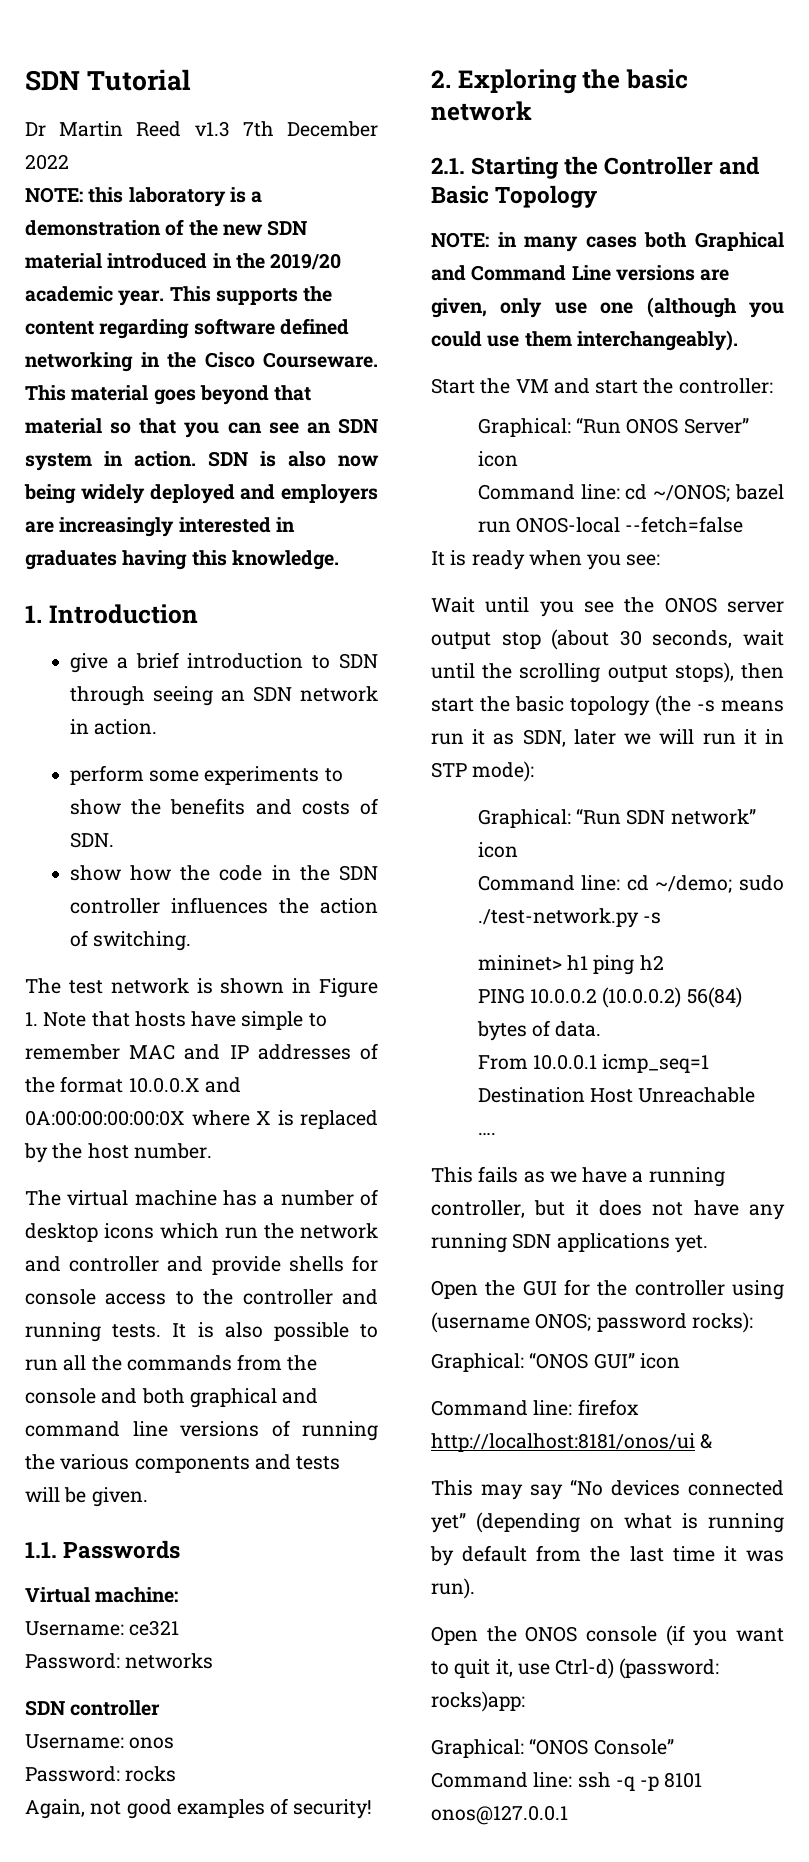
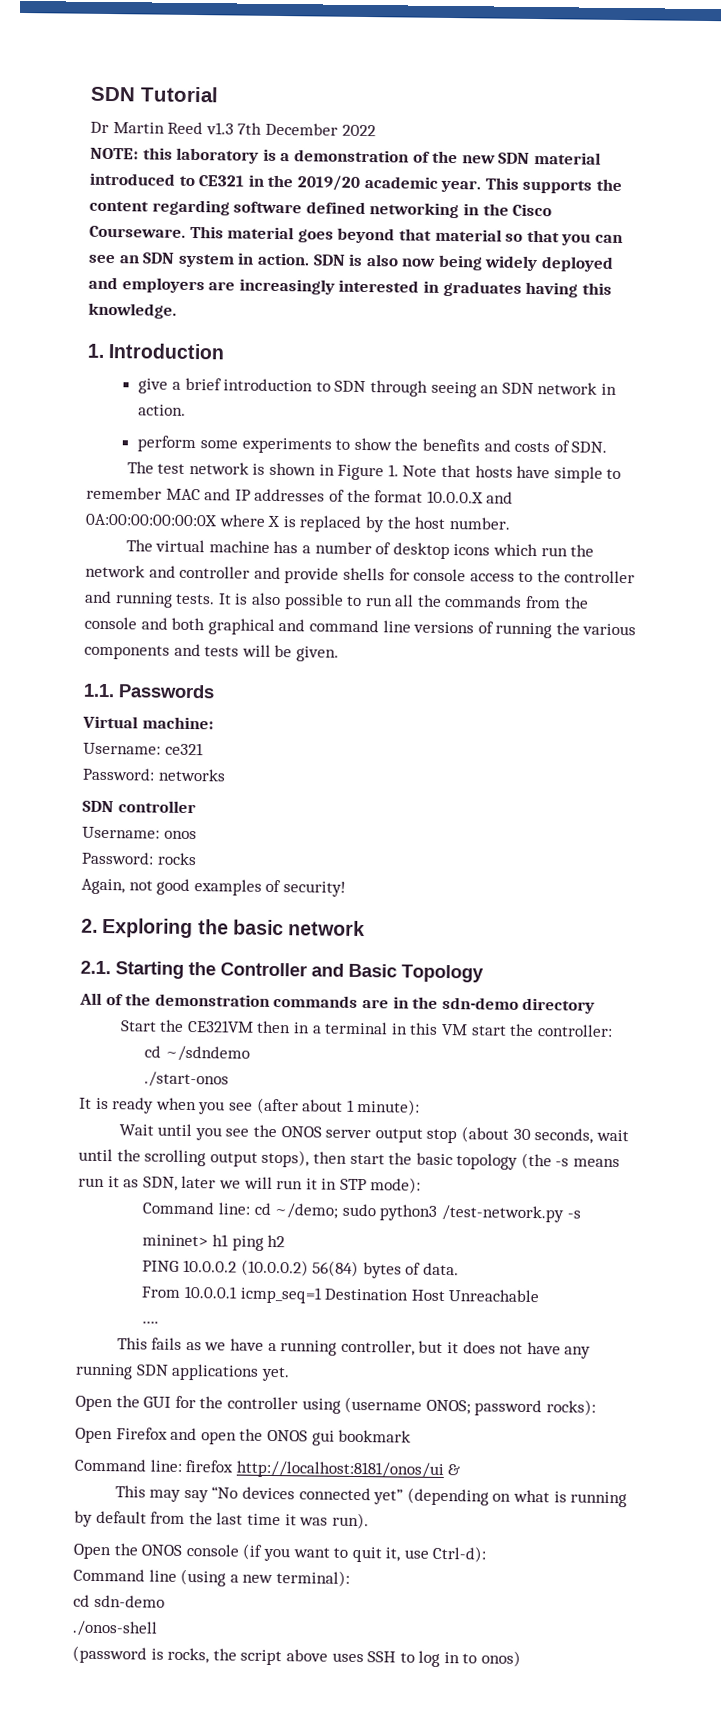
- NOTE: this laboratory is a demonstration of the new SDN material introduced in the 2019/20 academic year.
+ NOTE: this laboratory is a demonstration of the new SDN material introduced to CE321 in the 2019/20 academic year.
- show how the code in the SDN controller influences the action of switching.
- NOTE: in many cases both Graphical and Command Line versions are given, only use one (although you could use them interchangeably).
- Start the VM and start the controller:
- Graphical: “Run ONOS Server” icon
- Command line: cd ~/ONOS; bazel run ONOS-local --fetch=false
+ All of the demonstration commands are in the sdn-demo directory
+ Start the CE321VM then in a terminal in this VM start the controller:
+ cd ~/sdndemo
+ ./start-onos
- It is ready when you see:
+ It is ready when you see (after about 1 minute):
- Graphical: “Run SDN network” icon
- Command line: cd ~/demo; sudo ./test-network.py -s
+ Command line: cd ~/demo; sudo python3 /test-network.py -s
- Graphical: “ONOS GUI” icon
+ Open Firefox and open the ONOS gui bookmark
- Open the ONOS console (if you want to quit it, use Ctrl-d) (password: rocks)app:
- Graphical: “ONOS Console”
- Command line: ssh -q -p 8101 onos@127.0.0.1
+ Open the ONOS console (if you want to quit it, use Ctrl-d):
+ Command line (using a new terminal):
+ cd sdn-demo
+ ./onos-shell
+ (password is rocks, the script above uses SSH to log in to onos)

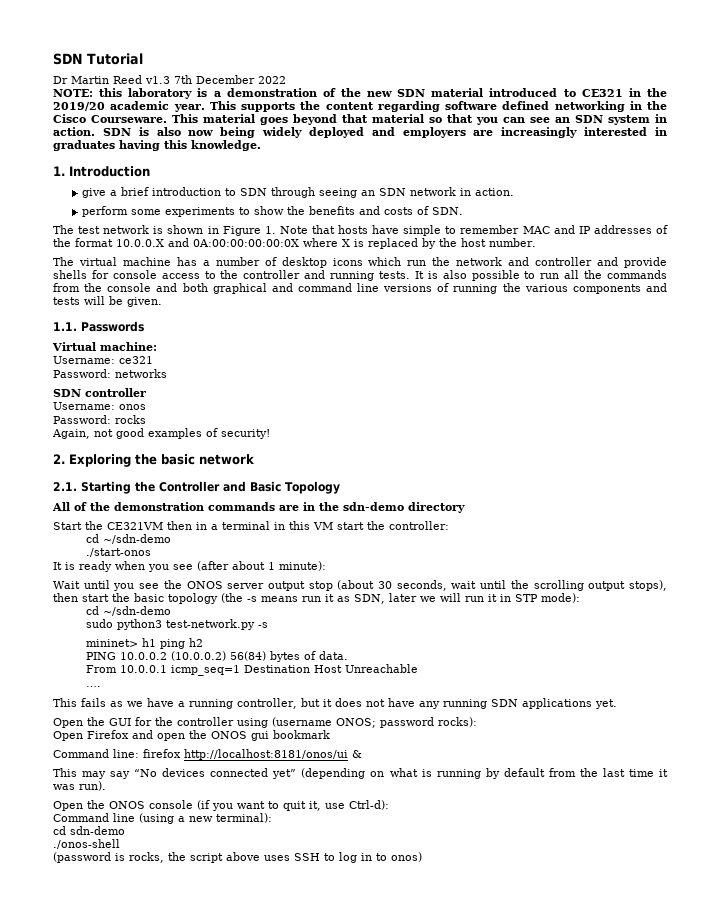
  Start the CE321VM then in a terminal in this VM start the controller:
- cd ~/sdndemo
+ cd ~/sdn-demo
  Wait until you see the ONOS server output stop (about 30 seconds, wait until the scrolling output stops), then start the basic topology (the -s means run it as SDN, later we will run it in STP mode):
- Command line: cd ~/demo; sudo python3 /test-network.py -s
+ cd ~/sdn-demo
+ sudo python3 test-network.py -s

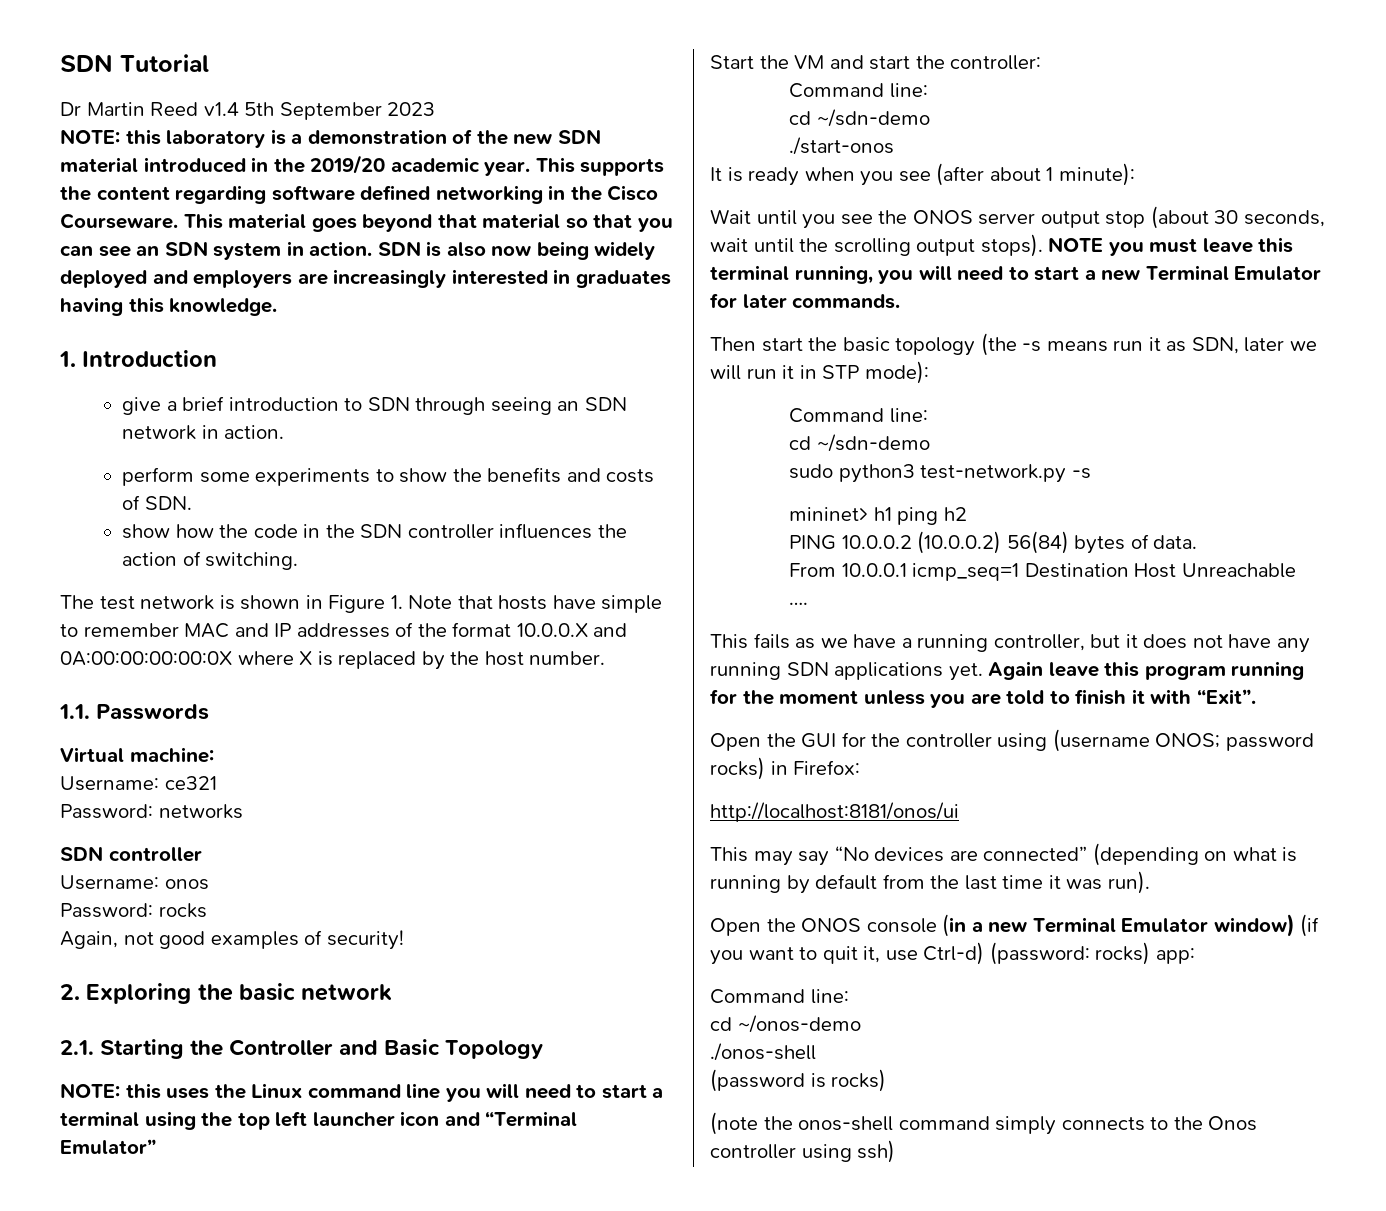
- Dr Martin Reed v1.3 7th December 2022
+ Dr Martin Reed v1.4 5th September 2023
- NOTE: this laboratory is a demonstration of the new SDN material introduced to CE321 in the 2019/20 academic year.
+ NOTE: this laboratory is a demonstration of the new SDN material introduced in the 2019/20 academic year.
+ show how the code in the SDN controller influences the action of switching.
- The virtual machine has a number of desktop icons which run the network and controller and provide shells for console access to the controller and running tests. It is also possible to run all the commands from the console and both graphical and command line versions of running the various components and tests will be given.
- All of the demonstration commands are in the sdn-demo directory
- Start the CE321VM then in a terminal in this VM start the controller:
+ NOTE: this uses the Linux command line you will need to start a terminal using the top left launcher icon and “Terminal Emulator”
+ Start the VM and start the controller:
+ Command line:
- Wait until you see the ONOS server output stop (about 30 seconds, wait until the scrolling output stops), then start the basic topology (the -s means run it as SDN, later we will run it in STP mode):
+ Wait until you see the ONOS server output stop (about 30 seconds, wait until the scrolling output stops). NOTE you must leave this terminal running, you will need to start a new Terminal Emulator for later commands.
+ Then start the basic topology (the -s means run it as SDN, later we will run it in STP mode):
+ Command line:
+ Again leave this program running for the moment unless you are told to finish it with “Exit”.
- Open the GUI for the controller using (username ONOS; password rocks):
- Open Firefox and open the ONOS gui bookmark
- Command line: firefox http://localhost:8181/onos/ui &
+ Open the GUI for the controller using (username ONOS; password rocks) in Firefox:
+ http://localhost:8181/onos/ui
- This may say “No devices connected yet” (depending on what is running by default from the last time it was run).
+ This may say “No devices are connected” (depending on what is running by default from the last time it was run).
- Open the ONOS console (if you want to quit it, use Ctrl-d):
- Command line (using a new terminal):
- cd sdn-demo
+ Open the ONOS console (in a new Terminal Emulator window) (if you want to quit it, use Ctrl-d) (password: rocks) app:
+ Command line:
+ cd ~/onos-demo
- (password is rocks, the script above uses SSH to log in to onos)
+ (password is rocks)
+ (note the onos-shell command simply connects to the Onos controller using ssh)

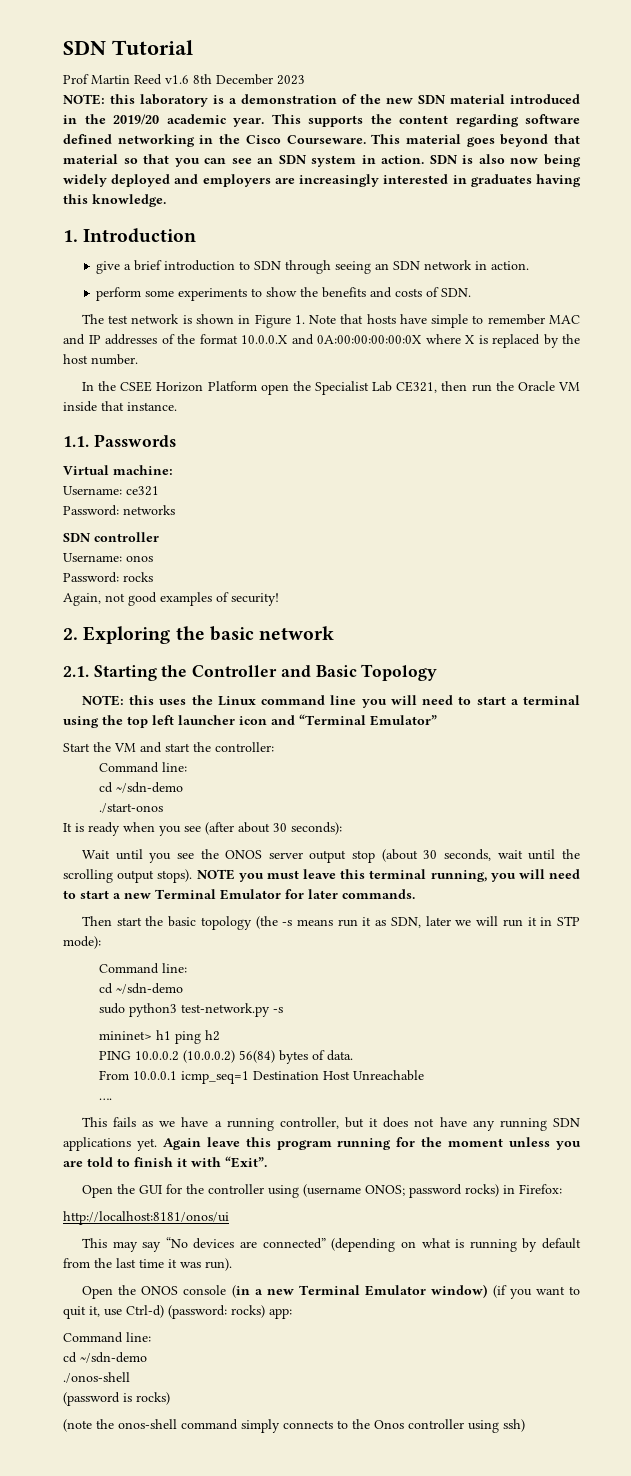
- Dr Martin Reed v1.4 5th September 2023
+ Prof Martin Reed v1.6 8th December 2023
- show how the code in the SDN controller influences the action of switching.
+ In the CSEE Horizon Platform open the Specialist Lab CE321, then run the Oracle VM inside that instance.
- It is ready when you see (after about 1 minute):
+ It is ready when you see (after about 30 seconds):
  Open the ONOS console (in a new Terminal Emulator window) (if you want to quit it, use Ctrl-d) (password: rocks) app:
  Command line:
- cd ~/onos-demo
+ cd ~/sdn-demo

